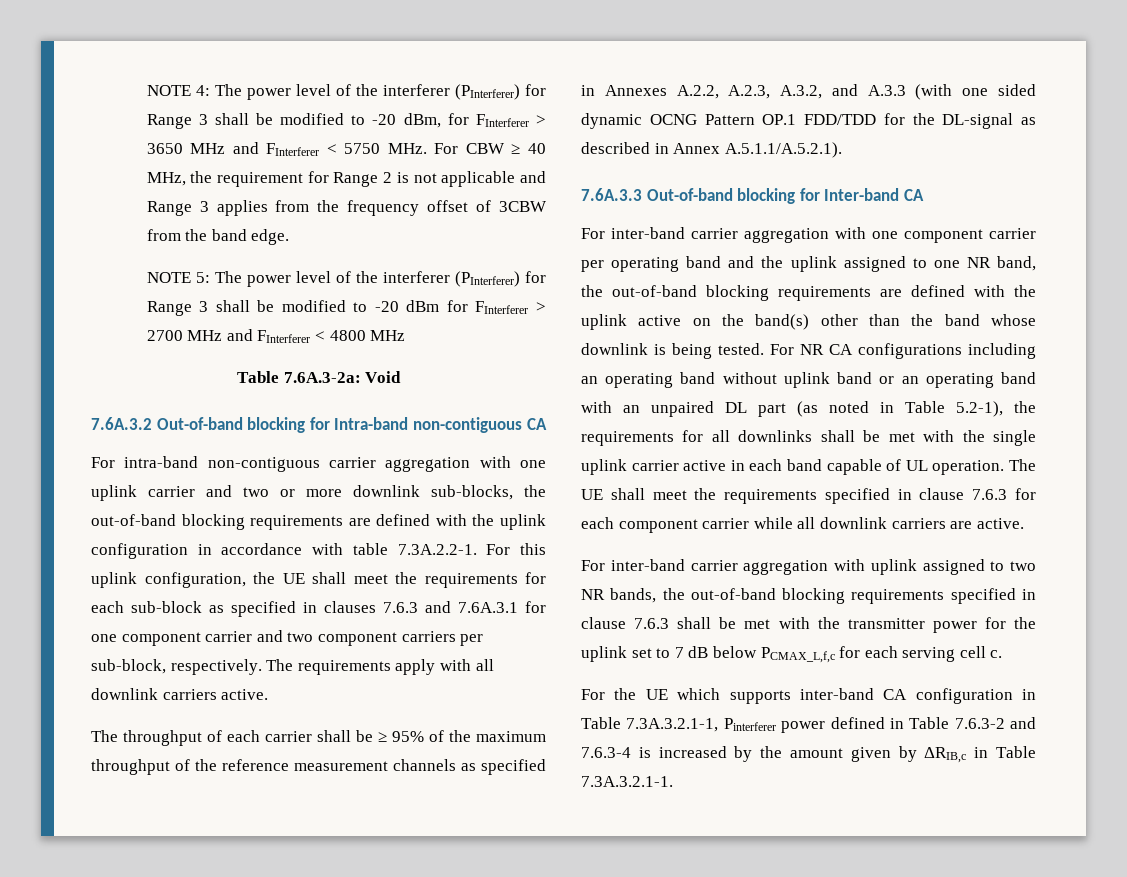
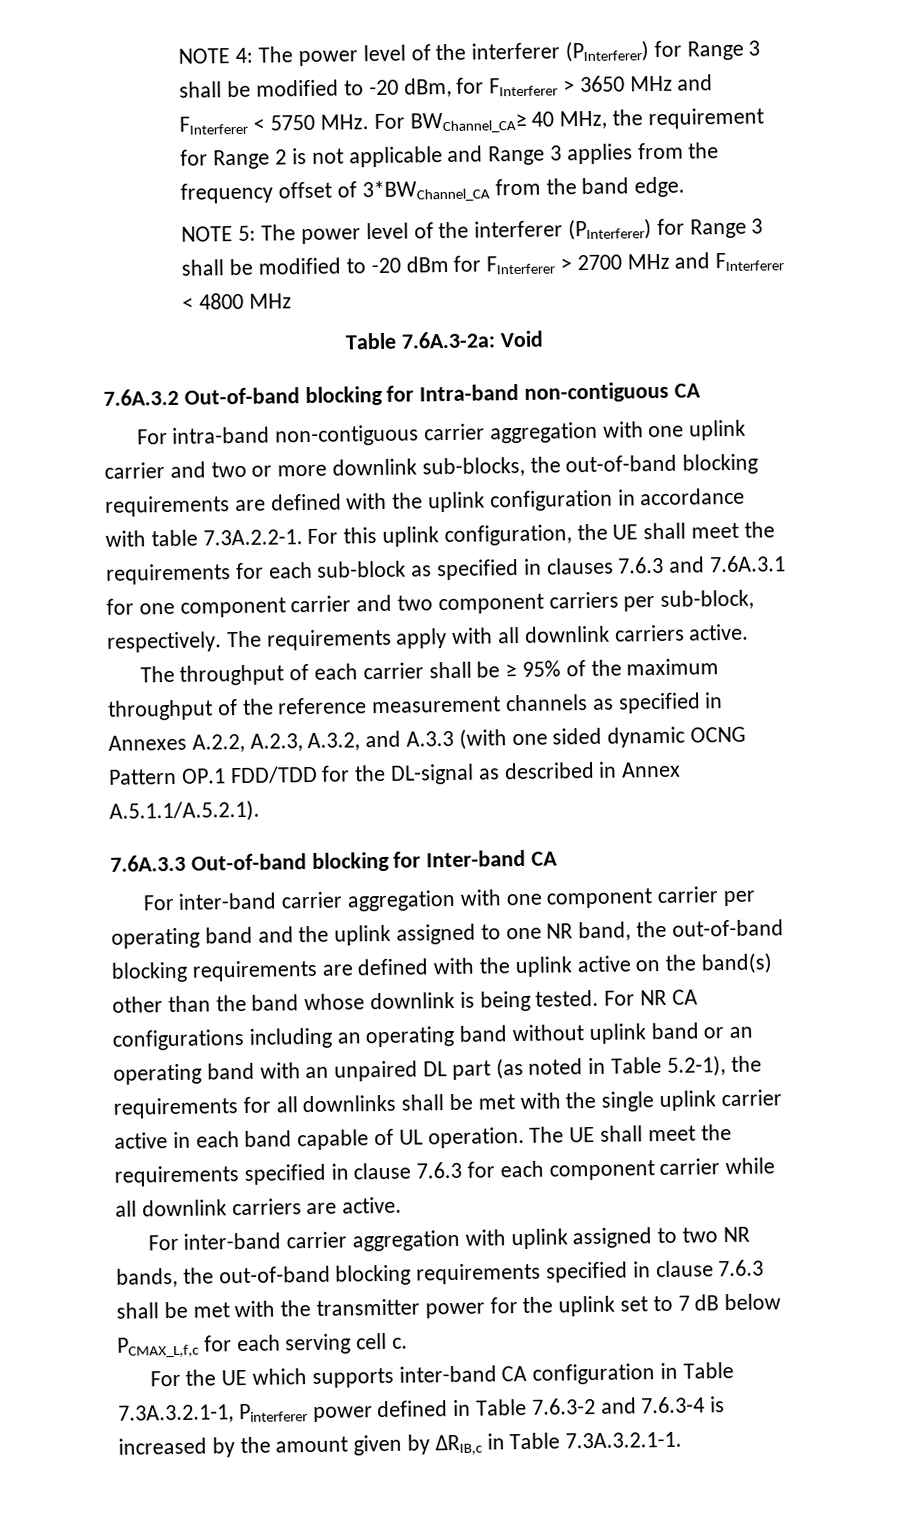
- NOTE 4: The power level of the interferer (PInterferer) for Range 3 shall be modified to -20 dBm, for FInterferer > 3650 MHz and FInterferer < 5750 MHz. For CBW ≥ 40 MHz, the requirement for Range 2 is not applicable and Range 3 applies from the frequency offset of 3CBW from the band edge.
+ NOTE 4: The power level of the interferer (PInterferer) for Range 3 shall be modified to -20 dBm, for FInterferer > 3650 MHz and FInterferer < 5750 MHz. For BWChannel_CA≥ 40 MHz, the requirement for Range 2 is not applicable and Range 3 applies from the frequency offset of 3*BWChannel_CA from the band edge.

